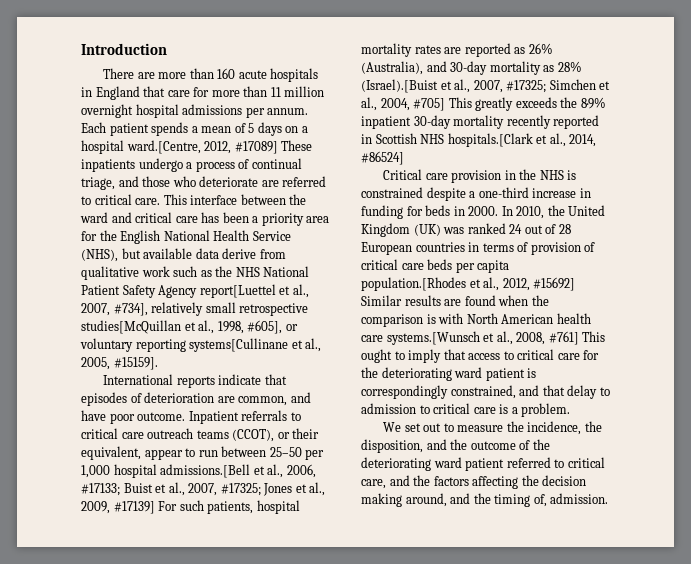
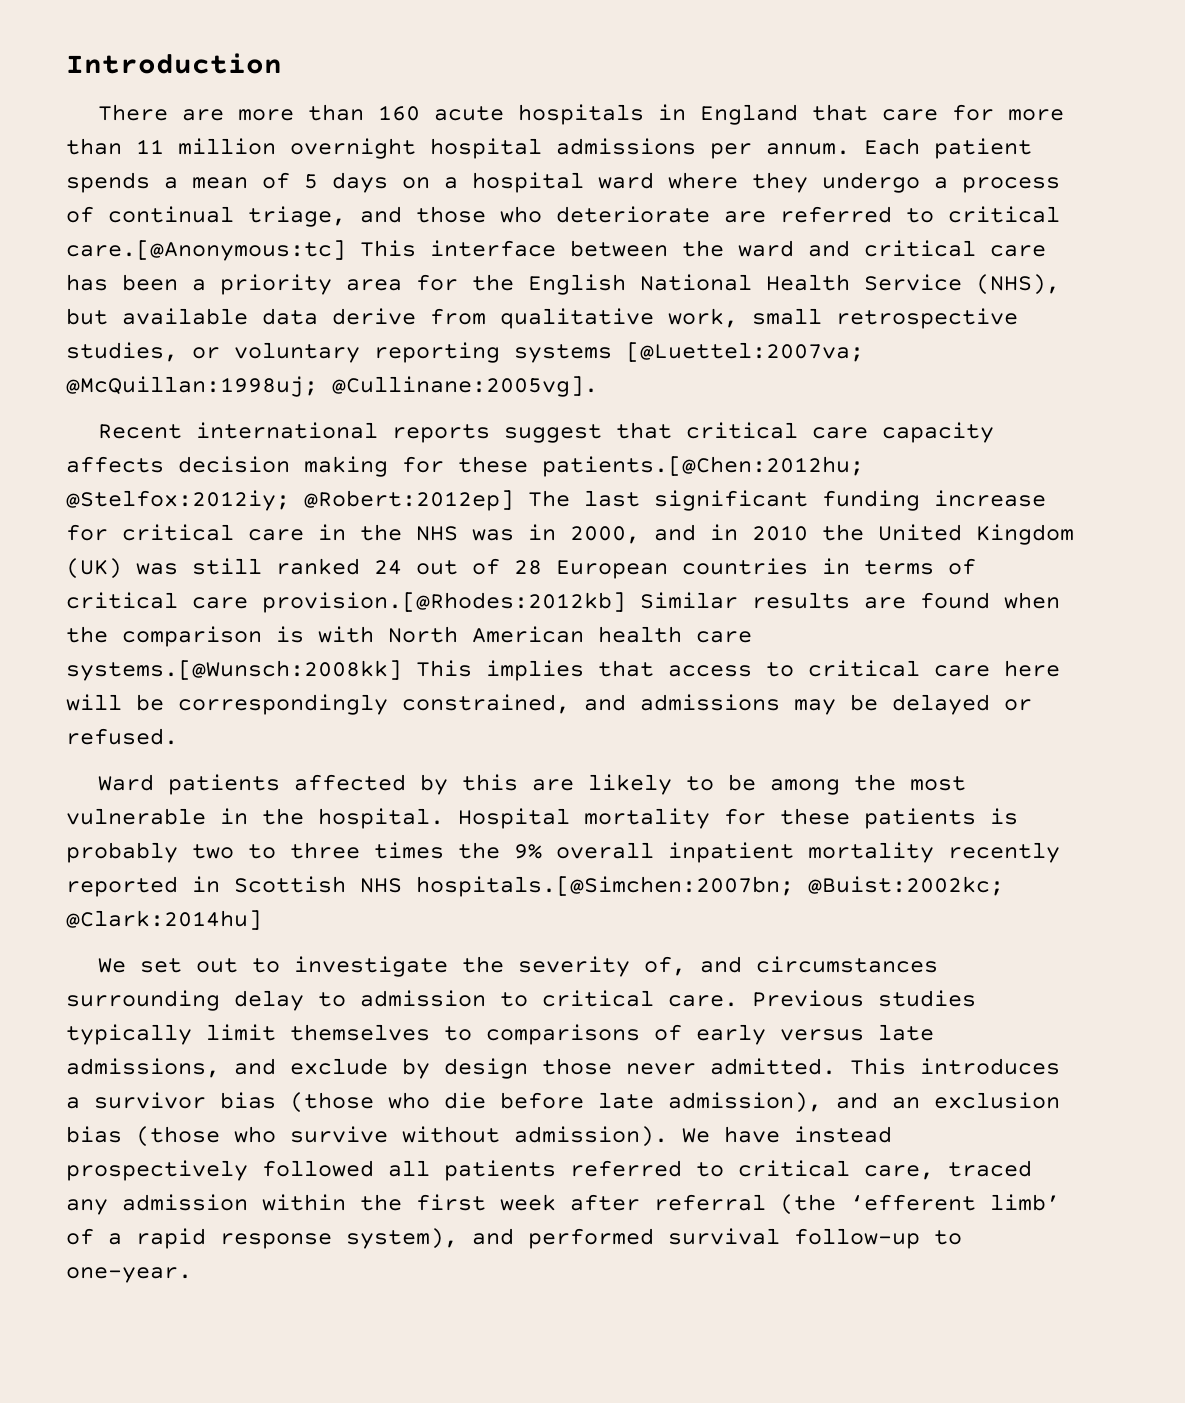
- Each patient spends a mean of 5 days on a hospital ward.[Centre, 2012, #17089] These inpatients undergo a process of continual triage, and those who deteriorate are referred to critical care. This interface between the ward and critical care has been a priority area for the English National Health Service (NHS), but available data derive from qualitative work such as the NHS National Patient Safety Agency report[Luettel et al., 2007, #734], relatively small retrospective studies[McQuillan et al., 1998, #605], or voluntary reporting systems[Cullinane et al., 2005, #15159].
- International reports indicate that episodes of deterioration are common, and have poor outcome. Inpatient referrals to critical care outreach teams (CCOT), or their equivalent, appear to run between 25–50 per 1,000 hospital admissions.[Bell et al., 2006, #17133; Buist et al., 2007, #17325; Jones et al., 2009, #17139] For such patients, hospital mortality rates are reported as 26% (Australia), and 30-day mortality as 28% (Israel).[Buist et al., 2007, #17325; Simchen et al., 2004, #705] This greatly exceeds the 8·9% inpatient 30-day mortality recently reported in Scottish NHS hospitals.[Clark et al., 2014, #86524]
- Critical care provision in the NHS is constrained despite a one-third increase in funding for beds in 2000. In 2010, the United Kingdom (UK) was ranked 24 out of 28 European countries in terms of provision of critical care beds per capita population.[Rhodes et al., 2012, #15692] Similar results are found when the comparison is with North American health care systems.[Wunsch et al., 2008, #761] This ought to imply that access to critical care for the deteriorating ward patient is correspondingly constrained, and that delay to admission to critical care is a problem.
- We set out to measure the incidence, the disposition, and the outcome of the deteriorating ward patient referred to critical care, and the factors affecting the decision making around, and the timing of, admission.
+ Each patient spends a mean of 5 days on a hospital ward where they undergo a process of continual triage, and those who deteriorate are referred to critical care.[@Anonymous:tc] This interface between the ward and critical care has been a priority area for the English National Health Service (NHS), but available data derive from qualitative work, small retrospective studies, or voluntary reporting systems [@Luettel:2007va; @McQuillan:1998uj; @Cullinane:2005vg].
+ Recent international reports suggest that critical care capacity affects decision making for these patients.[@Chen:2012hu; @Stelfox:2012iy; @Robert:2012ep] The last significant funding increase for critical care in the NHS was in 2000, and in 2010 the United Kingdom (UK) was still ranked 24 out of 28 European countries in terms of critical care provision.[@Rhodes:2012kb] Similar results are found when the comparison is with North American health care systems.[@Wunsch:2008kk] This implies that access to critical care here will be correspondingly constrained, and admissions may be delayed or refused.
+ Ward patients affected by this are likely to be among the most vulnerable in the hospital. Hospital mortality for these patients is probably two to three times the 9% overall inpatient mortality recently reported in Scottish NHS hospitals.[@Simchen:2007bn; @Buist:2002kc; @Clark:2014hu]
+ We set out to investigate the severity of, and circumstances surrounding delay to admission to critical care. Previous studies typically limit themselves to comparisons of early versus late admissions, and exclude by design those never admitted. This introduces a survivor bias (those who die before late admission), and an exclusion bias (those who survive without admission). We have instead prospectively followed all patients referred to critical care, traced any admission within the first week after referral (the ‘efferent limb’ of a rapid response system), and performed survival follow-up to one-year.

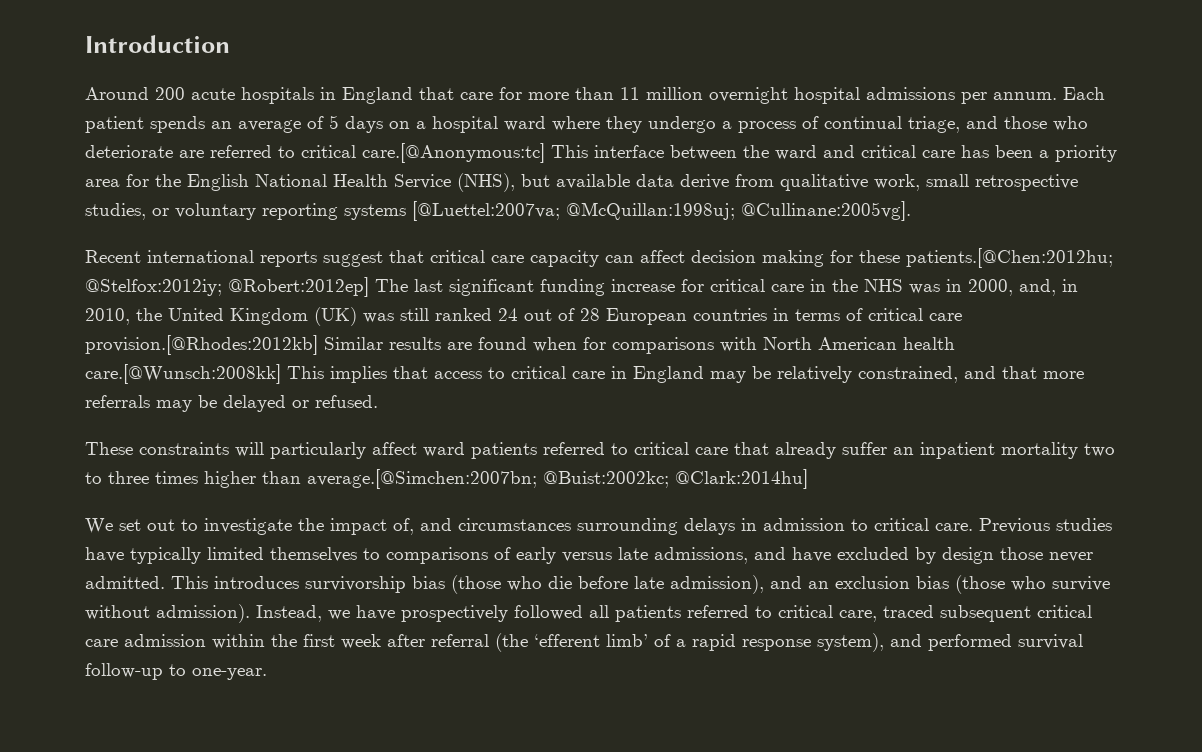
- There are more than 160 acute hospitals in England that care for more than 11 million overnight hospital admissions per annum.
+ Around 200 acute hospitals in England that care for more than 11 million overnight hospital admissions per annum.
- Each patient spends a mean of 5 days on a hospital ward where they undergo a process of continual triage, and those who deteriorate are referred to critical care.[@Anonymous:tc] This interface between the ward and critical care has been a priority area for the English National Health Service (NHS), but available data derive from qualitative work, small retrospective studies, or voluntary reporting systems [@Luettel:2007va;
+ Each patient spends an average of 5 days on a hospital ward where they undergo a process of continual triage, and those who deteriorate are referred to critical care.[@Anonymous:tc] This interface between the ward and critical care has been a priority area for the English National Health Service (NHS), but available data derive from qualitative work, small retrospective studies, or voluntary reporting systems [@Luettel:2007va;
- Recent international reports suggest that critical care capacity affects decision making for these patients.[@Chen:2012hu;
+ Recent international reports suggest that critical care capacity can affect decision making for these patients.[@Chen:2012hu;
- @Robert:2012ep] The last significant funding increase for critical care in the NHS was in 2000, and in 2010 the United Kingdom (UK) was still ranked 24 out of 28 European countries in terms of critical care provision.[@Rhodes:2012kb] Similar results are found when the comparison is with North American health care systems.[@Wunsch:2008kk] This implies that access to critical care here will be correspondingly constrained, and admissions may be delayed or refused.
+ @Robert:2012ep] The last significant funding increase for critical care in the NHS was in 2000, and, in 2010, the United Kingdom (UK) was still ranked 24 out of 28 European countries in terms of critical care provision.[@Rhodes:2012kb] Similar results are found when for comparisons with North American health care.[@Wunsch:2008kk] This implies that access to critical care in England may be relatively constrained, and that more referrals may be delayed or refused.
- Ward patients affected by this are likely to be among the most vulnerable in the hospital. Hospital mortality for these patients is probably two to three times the 9% overall inpatient mortality recently reported in Scottish NHS hospitals.[@Simchen:2007bn; @Buist:2002kc; @Clark:2014hu]
+ These constraints will particularly affect ward patients referred to critical care that already suffer an inpatient mortality two to three times higher than average.[@Simchen:2007bn; @Buist:2002kc; @Clark:2014hu]
- We set out to investigate the severity of, and circumstances surrounding delay to admission to critical care.
+ We set out to investigate the impact of, and circumstances surrounding delays in admission to critical care.
- Previous studies typically limit themselves to comparisons of early versus late admissions, and exclude by design those never admitted.
+ Previous studies have typically limited themselves to comparisons of early versus late admissions, and have excluded by design those never admitted.
- This introduces a survivor bias (those who die before late admission), and an exclusion bias (those who survive without admission).
+ This introduces survivorship bias (those who die before late admission), and an exclusion bias (those who survive without admission).
- We have instead prospectively followed all patients referred to critical care, traced any admission within the first week after referral (the ‘efferent limb’ of a rapid response system), and performed survival follow-up to one-year.
+ Instead, we have prospectively followed all patients referred to critical care, traced subsequent critical care admission within the first week after referral (the ‘efferent limb’ of a rapid response system), and performed survival follow-up to one-year.

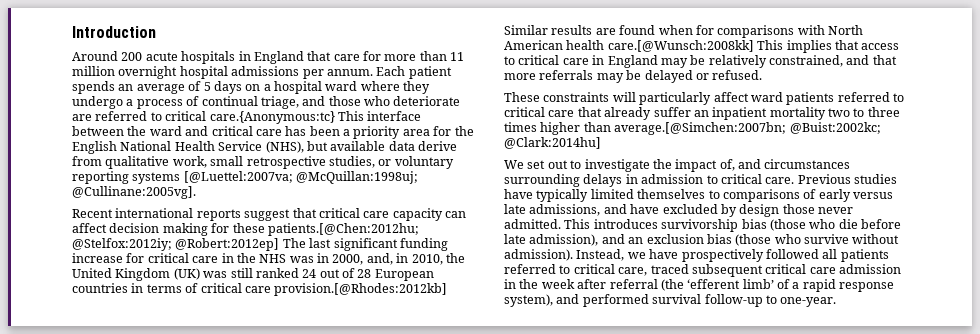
- Each patient spends an average of 5 days on a hospital ward where they undergo a process of continual triage, and those who deteriorate are referred to critical care.[@Anonymous:tc] This interface between the ward and critical care has been a priority area for the English National Health Service (NHS), but available data derive from qualitative work, small retrospective studies, or voluntary reporting systems [@Luettel:2007va;
+ Each patient spends an average of 5 days on a hospital ward where they undergo a process of continual triage, and those who deteriorate are referred to critical care.{Anonymous:tc} This interface between the ward and critical care has been a priority area for the English National Health Service (NHS), but available data derive from qualitative work, small retrospective studies, or voluntary reporting systems [@Luettel:2007va;
- Instead, we have prospectively followed all patients referred to critical care, traced subsequent critical care admission within the first week after referral (the ‘efferent limb’ of a rapid response system), and performed survival follow-up to one-year.
+ Instead, we have prospectively followed all patients referred to critical care, traced subsequent critical care admission in the week after referral (the ‘efferent limb’ of a rapid response system), and performed survival follow-up to one-year.

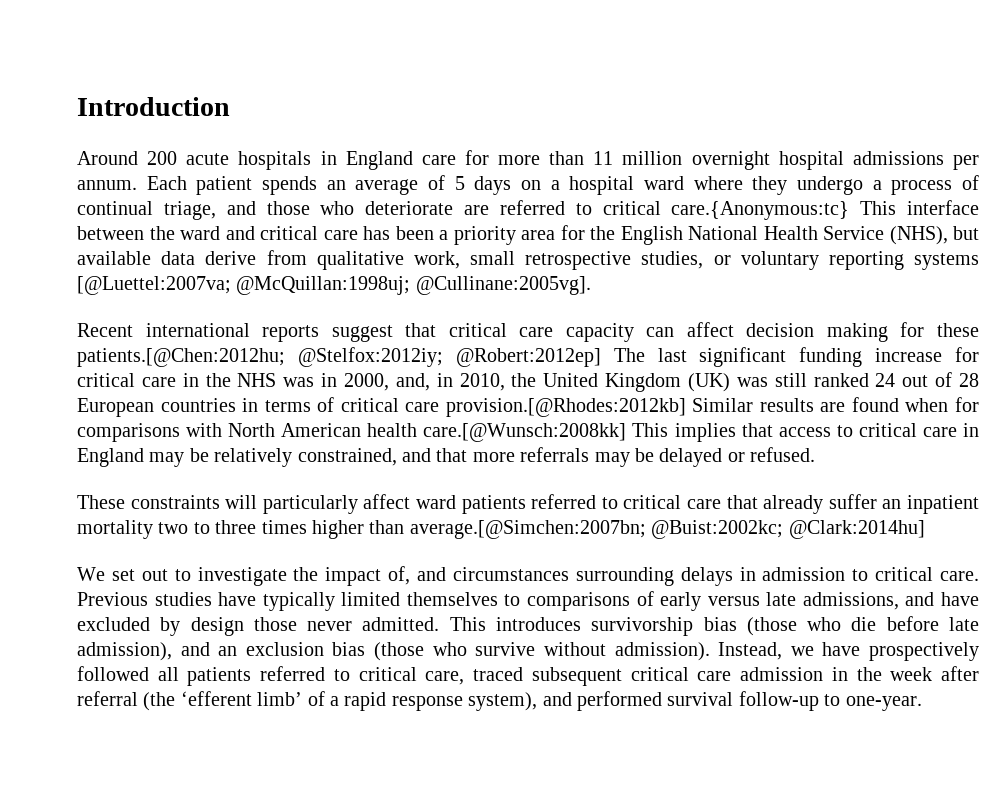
- Around 200 acute hospitals in England that care for more than 11 million overnight hospital admissions per annum.
+ Around 200 acute hospitals in England care for more than 11 million overnight hospital admissions per annum.

